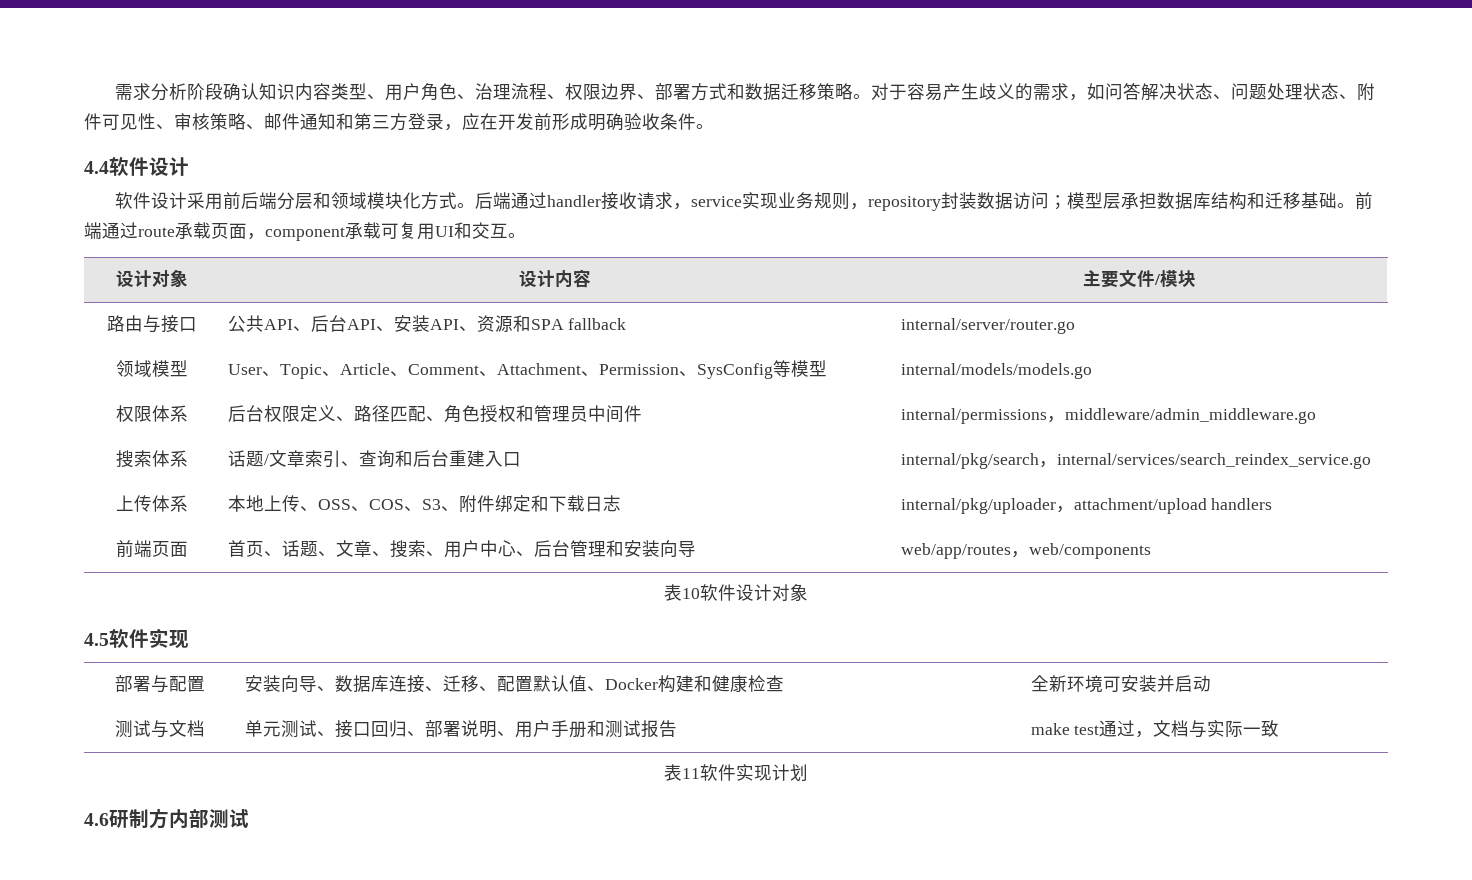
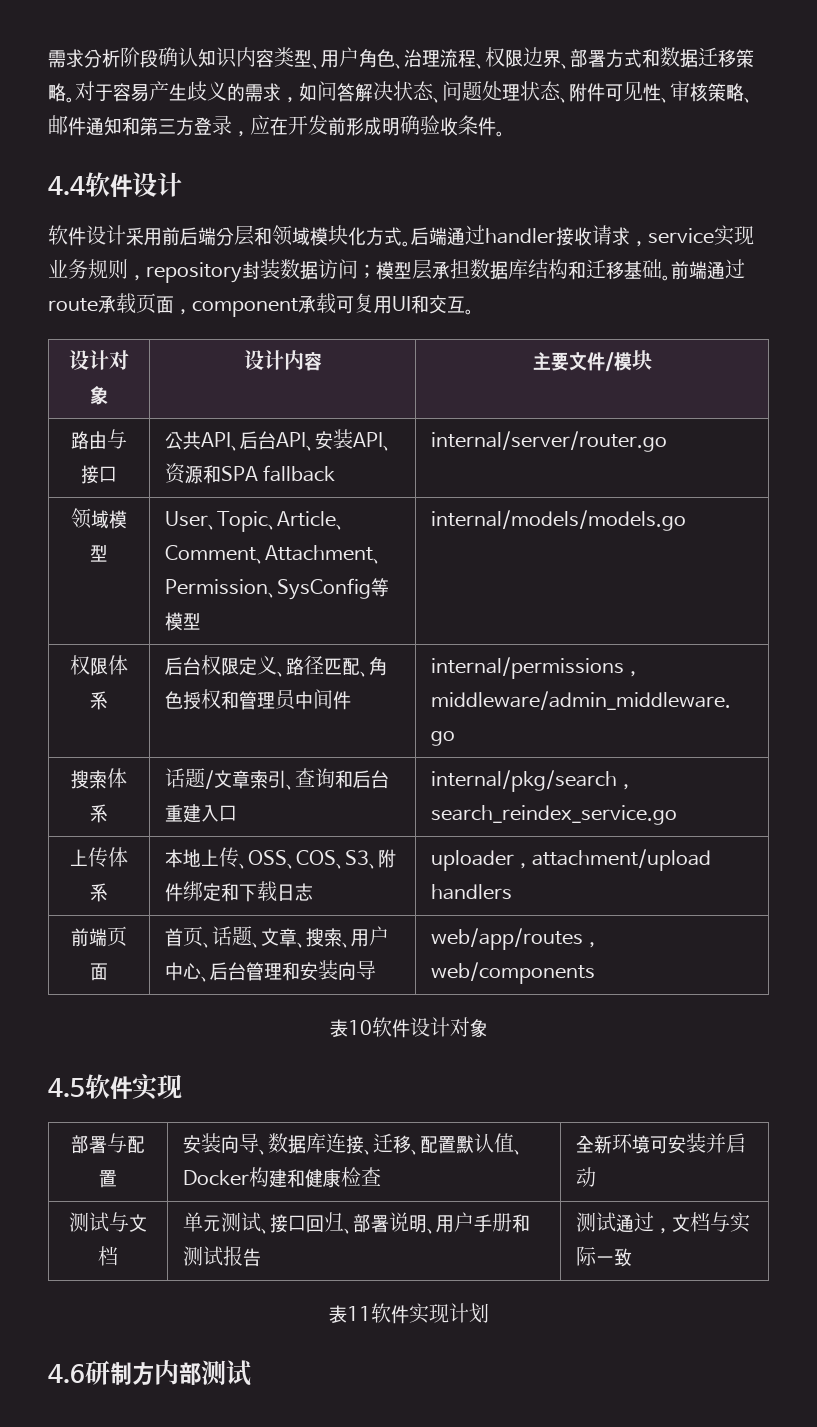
- 搜索体系 | 话题/文章索引、查询和后台重建入口 | internal/pkg/search，internal/services/search_reindex_service.go
+ 搜索体系 | 话题/文章索引、查询和后台重建入口 | internal/pkg/search，search_reindex_service.go
- 上传体系 | 本地上传、OSS、COS、S3、附件绑定和下载日志 | internal/pkg/uploader，attachment/upload handlers
+ 上传体系 | 本地上传、OSS、COS、S3、附件绑定和下载日志 | uploader，attachment/upload handlers
- 测试与文档 | 单元测试、接口回归、部署说明、用户手册和测试报告 | make test通过，文档与实际一致
+ 测试与文档 | 单元测试、接口回归、部署说明、用户手册和测试报告 | 测试通过，文档与实际一致

